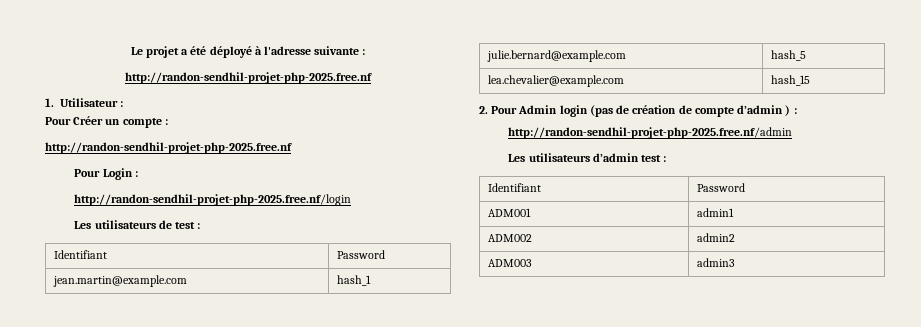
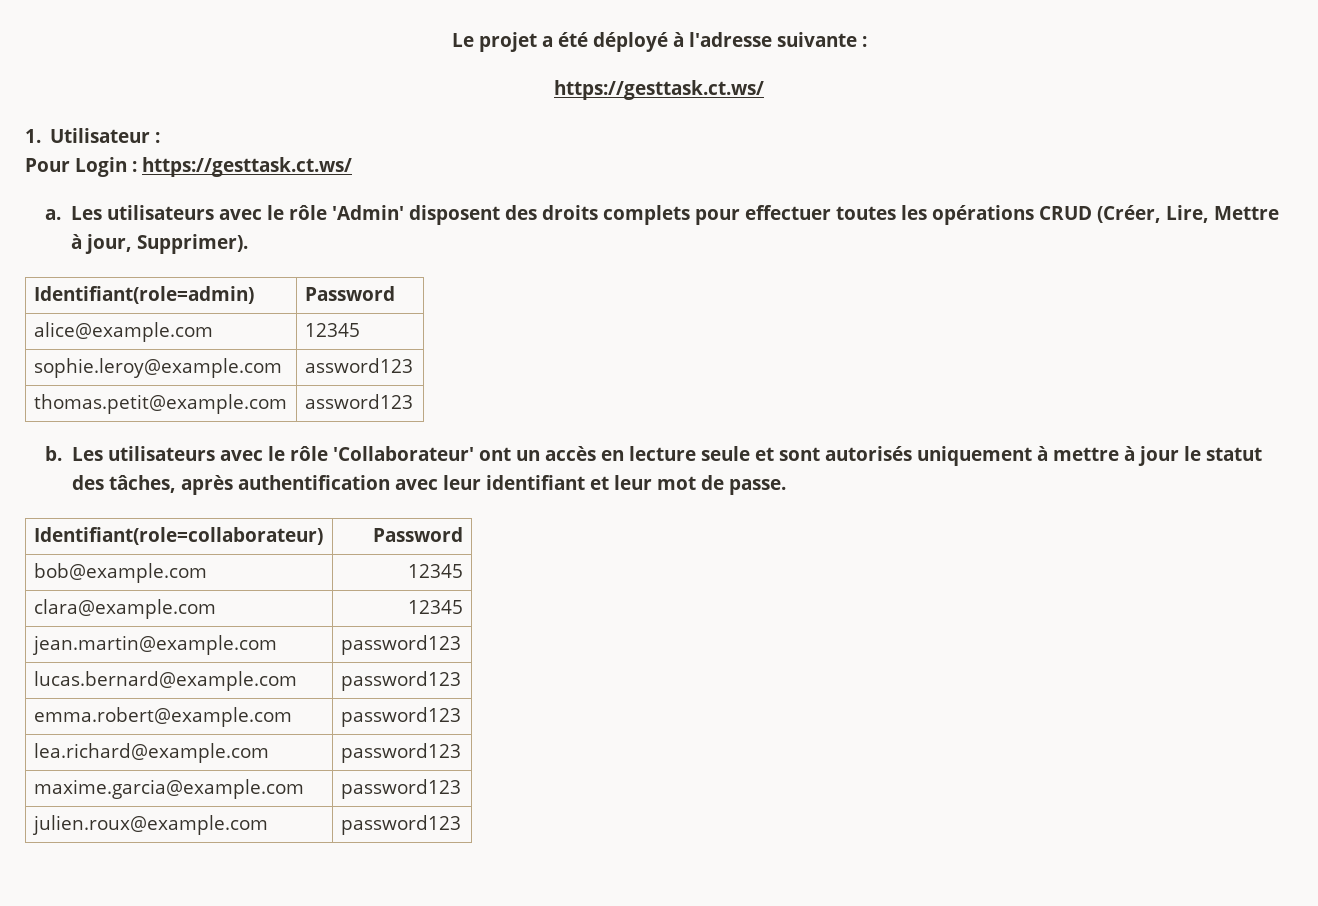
  Le projet a été déployé à l'adresse suivante :
- http://randon-sendhil-projet-php-2025.free.nf
+ https://gesttask.ct.ws/
- Pour Créer un compte :
- http://randon-sendhil-projet-php-2025.free.nf
- Pour Login :
- http://randon-sendhil-projet-php-2025.free.nf/login
- Les utilisateurs de test :
- Identifiant | Password
- jean.martin@example.com | hash_1
- julie.bernard@example.com | hash_5
- lea.chevalier@example.com | hash_15
- 2. Pour Admin login (pas de création de compte d’admin ) :
- http://randon-sendhil-projet-php-2025.free.nf/admin
- Les utilisateurs d’admin test :
- Identifiant | Password
- ADM001 | admin1
- ADM002 | admin2
- ADM003 | admin3
+ Pour Login : https://gesttask.ct.ws/
+ a. Les utilisateurs avec le rôle 'Admin' disposent des droits complets pour effectuer toutes les opérations CRUD (Créer, Lire, Mettre à jour, Supprimer).
+ Identifiant(role=admin) | Password
+ alice@example.com | 12345
+ sophie.leroy@example.com | assword123
+ thomas.petit@example.com | assword123
+ b. Les utilisateurs avec le rôle 'Collaborateur' ont un accès en lecture seule et sont autorisés uniquement à mettre à jour le statut des tâches, après authentification avec leur identifiant et leur mot de passe.
+ Identifiant(role=collaborateur) | Password
+ bob@example.com | 12345
+ clara@example.com | 12345
+ jean.martin@example.com | password123
+ lucas.bernard@example.com | password123
+ emma.robert@example.com | password123
+ lea.richard@example.com | password123
+ maxime.garcia@example.com | password123
+ julien.roux@example.com | password123

